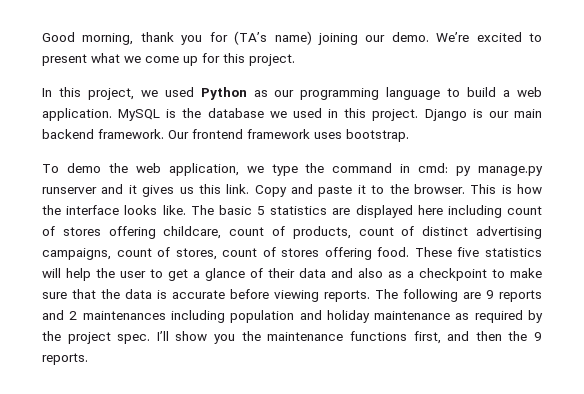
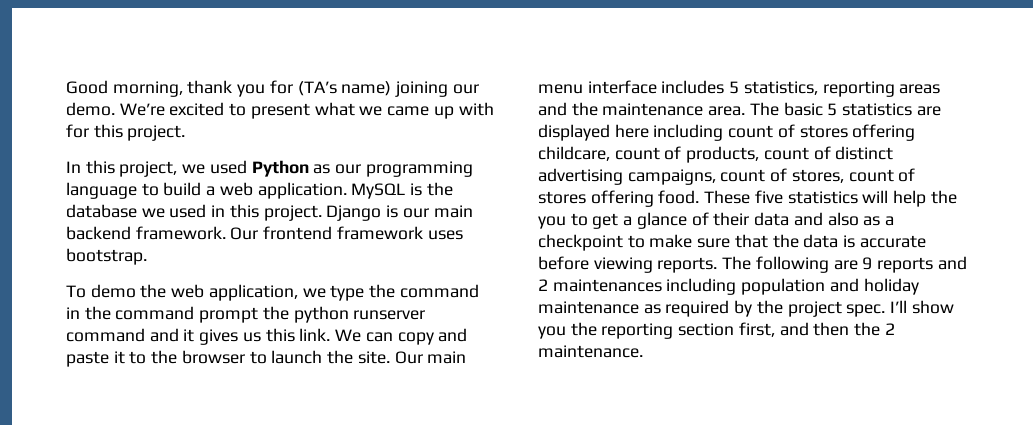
- We’re excited to present what we come up for this project.
+ We’re excited to present what we came up with for this project.
- To demo the web application, we type the command in cmd: py manage.py runserver and it gives us this link.
+ To demo the web application, we type the command in the command prompt the python runserver command and it gives us this link.
- Copy and paste it to the browser. This is how the interface looks like.
+ We can copy and paste it to the browser to launch the site. Our main menu interface includes 5 statistics, reporting areas and the maintenance area.
- These five statistics will help the user to get a glance of their data and also as a checkpoint to make sure that the data is accurate before viewing reports.
+ These five statistics will help the you to get a glance of their data and also as a checkpoint to make sure that the data is accurate before viewing reports.
- I’ll show you the maintenance functions first, and then the 9 reports.
+ I’ll show you the reporting section first, and then the 2 maintenance.

